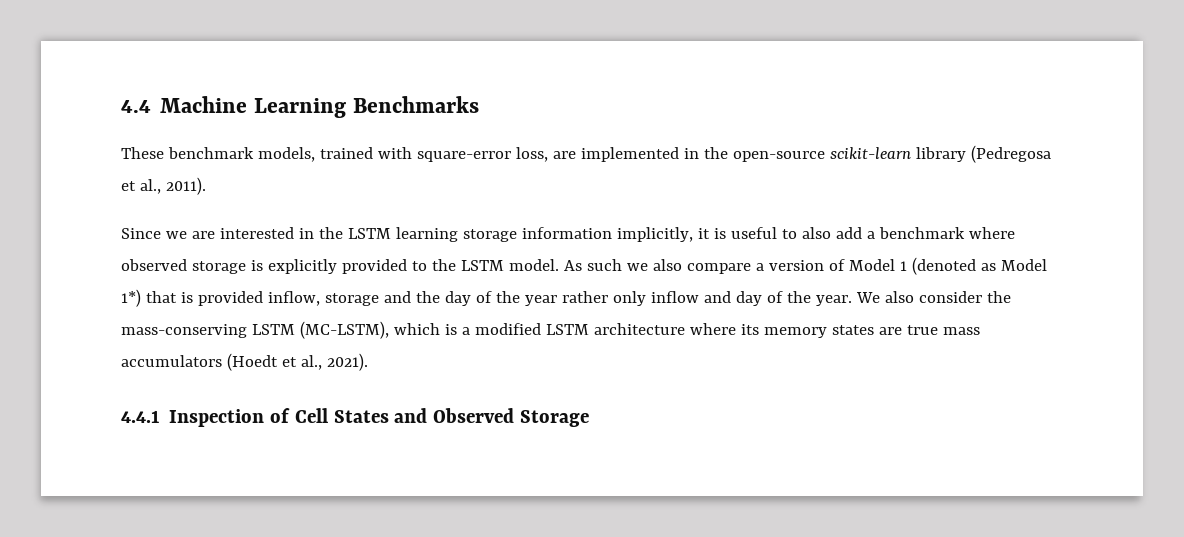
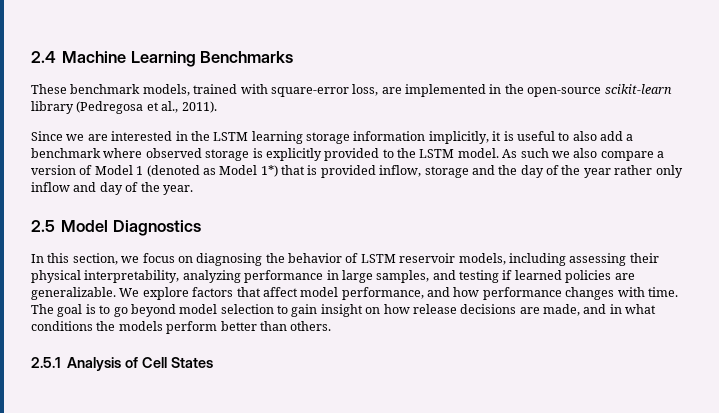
- 4.4 Machine Learning Benchmarks
+ 2.4 Machine Learning Benchmarks
- As such we also compare a version of Model 1 (denoted as Model 1*) that is provided inflow, storage and the day of the year rather only inflow and day of the year. We also consider the mass-conserving LSTM (MC-LSTM), which is a modified LSTM architecture where its memory states are true mass accumulators (Hoedt et al., 2021).
- 4.4.1 Inspection of Cell States and Observed Storage
+ As such we also compare a version of Model 1 (denoted as Model 1*) that is provided inflow, storage and the day of the year rather only inflow and day of the year.
+ 2.5 Model Diagnostics
+ In this section, we focus on diagnosing the behavior of LSTM reservoir models, including assessing their physical interpretability, analyzing performance in large samples, and testing if learned policies are generalizable. We explore factors that affect model performance, and how performance changes with time. The goal is to go beyond model selection to gain insight on how release decisions are made, and in what conditions the models perform better than others.
+ 2.5.1 Analysis of Cell States

